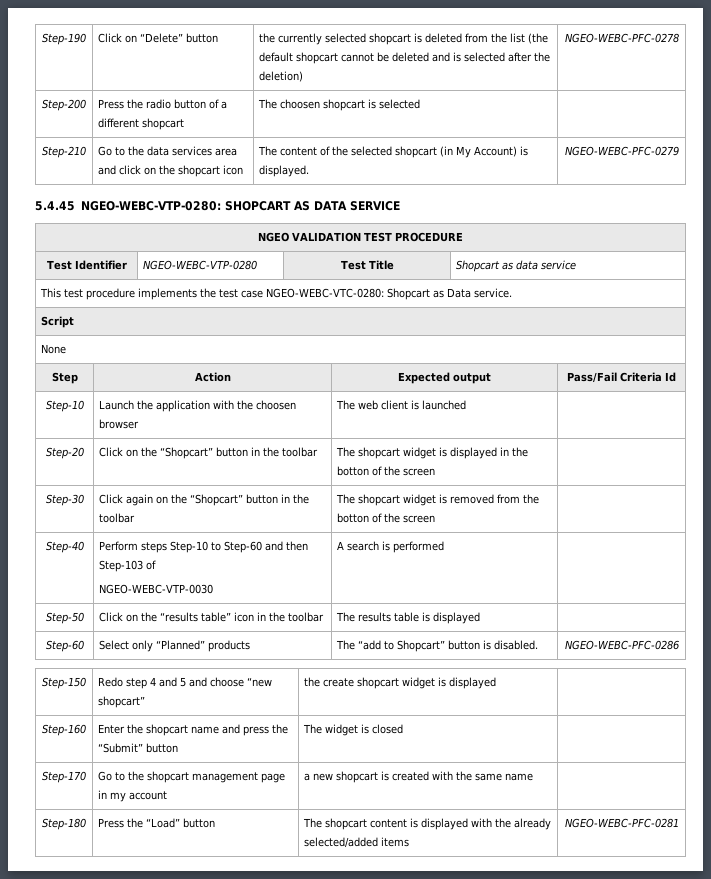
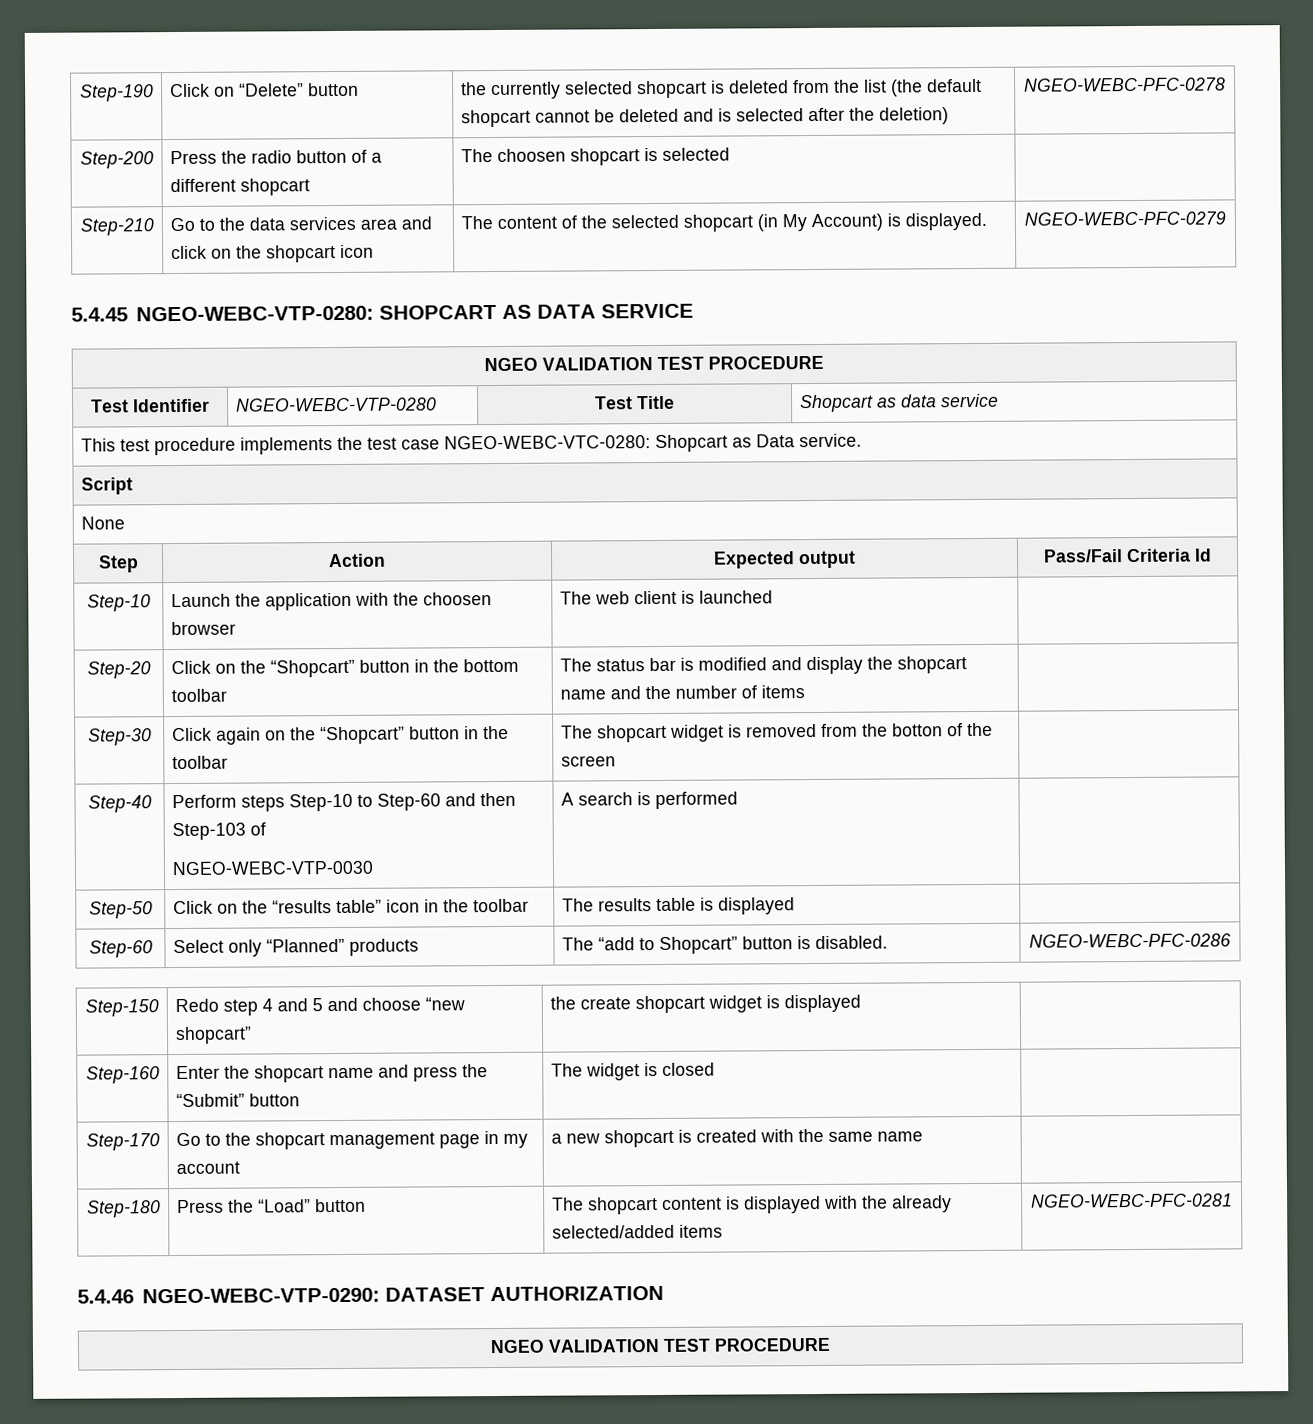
- Step-20 | Click on the “Shopcart” button in the toolbar | The shopcart widget is displayed in the botton of the screen |
+ Step-20 | Click on the “Shopcart” button in the bottom toolbar | The status bar is modified and display the shopcart name and the number of items |
+ 5.4.46 NGEO-WEBC-VTP-0290: DATASET AUTHORIZATION
+ NGEO VALIDATION TEST PROCEDURE

